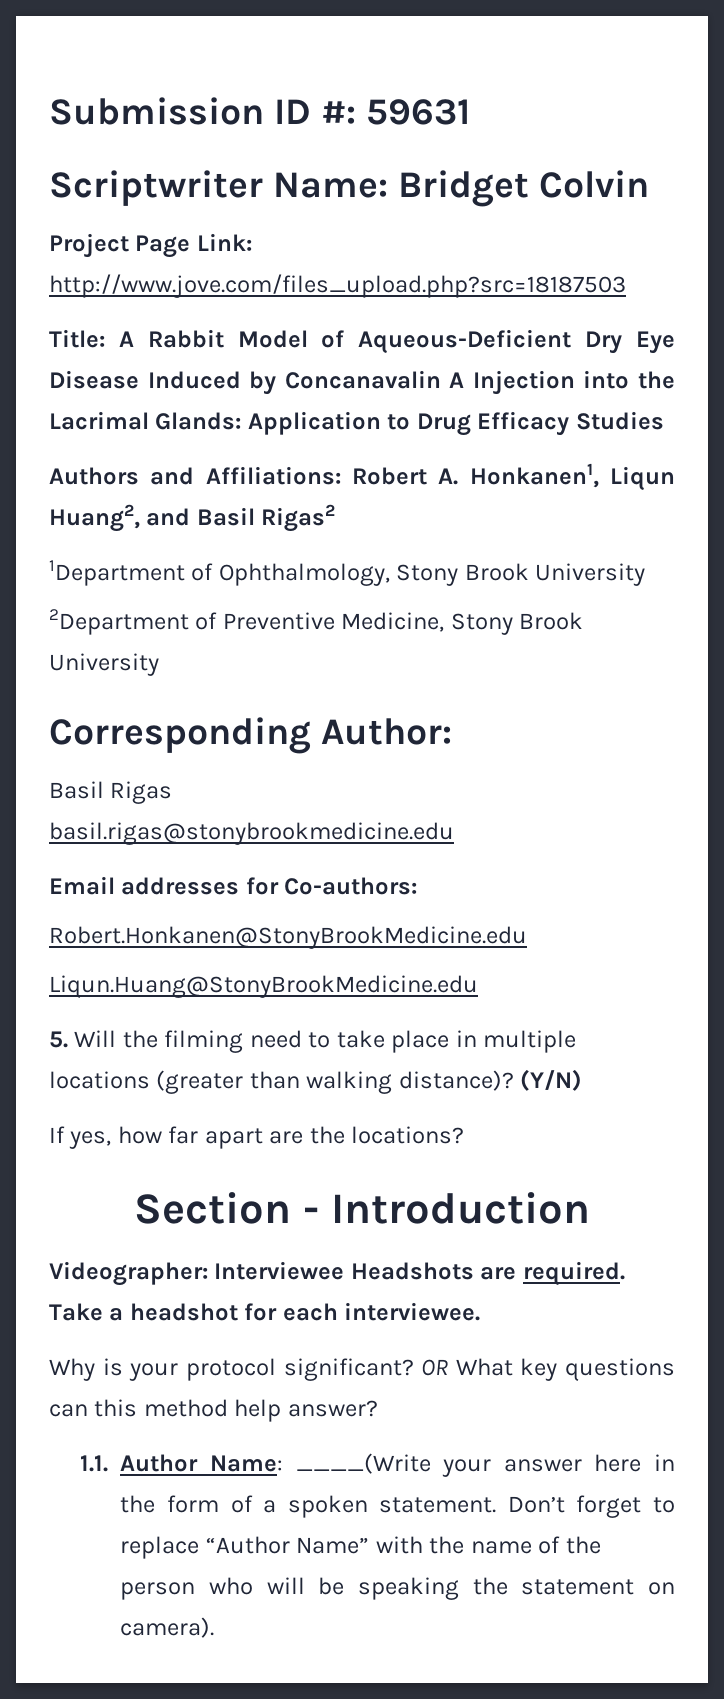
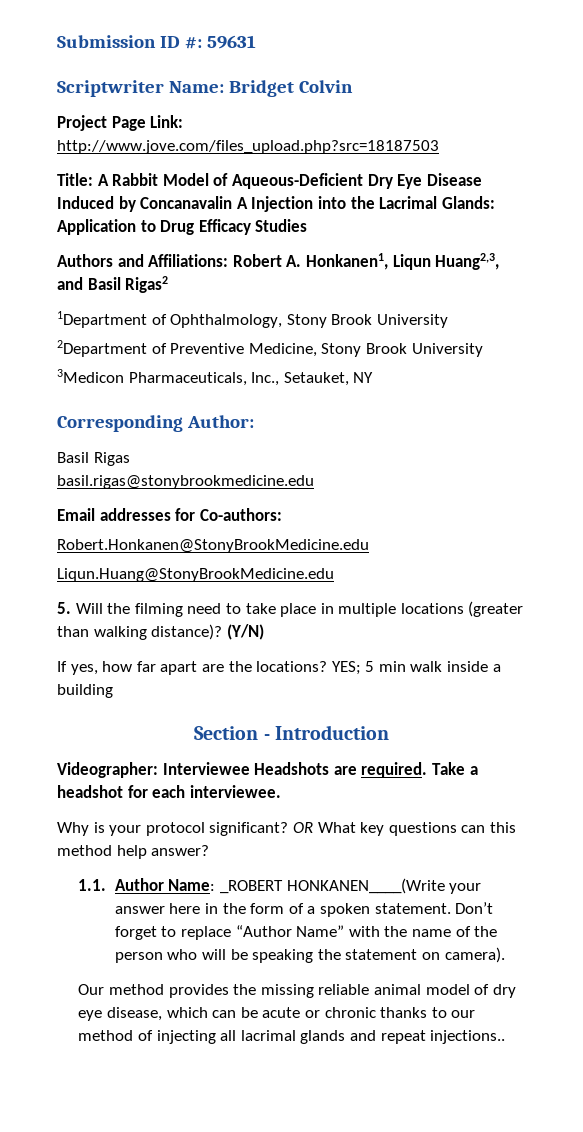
- Authors and Affiliations: Robert A. Honkanen1, Liqun Huang2, and Basil Rigas2
+ Authors and Affiliations: Robert A. Honkanen1, Liqun Huang2,3, and Basil Rigas2
+ 3Medicon Pharmaceuticals, Inc., Setauket, NY
+ YES; 5 min walk inside a building
- 1.1. Author Name: ____(Write your answer here in the form of a spoken statement.
+ 1.1. Author Name: _ROBERT HONKANEN____(Write your answer here in the form of a spoken statement.
+ Our method provides the missing reliable animal model of dry eye disease, which can be acute or chronic thanks to our method of injecting all lacrimal glands and repeat injections..

